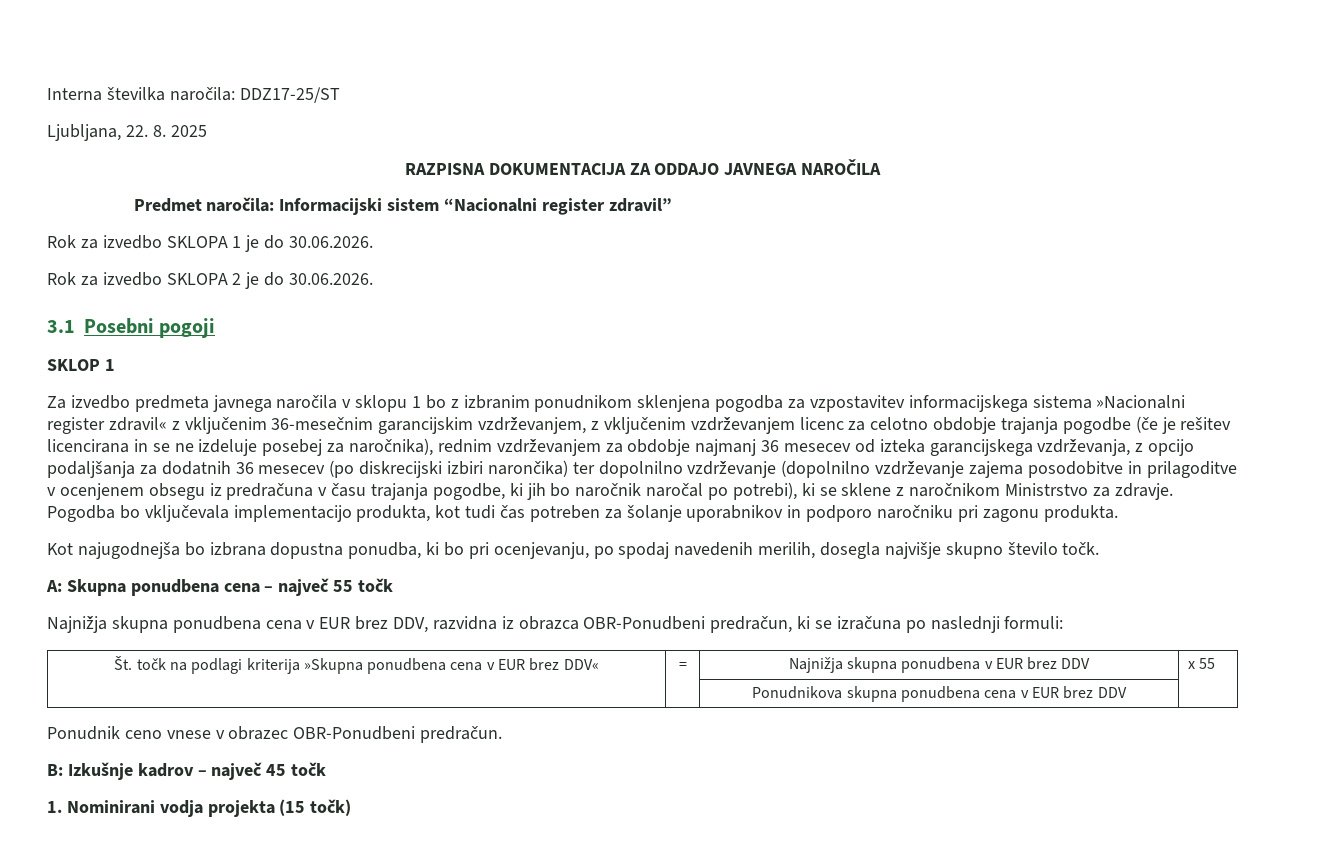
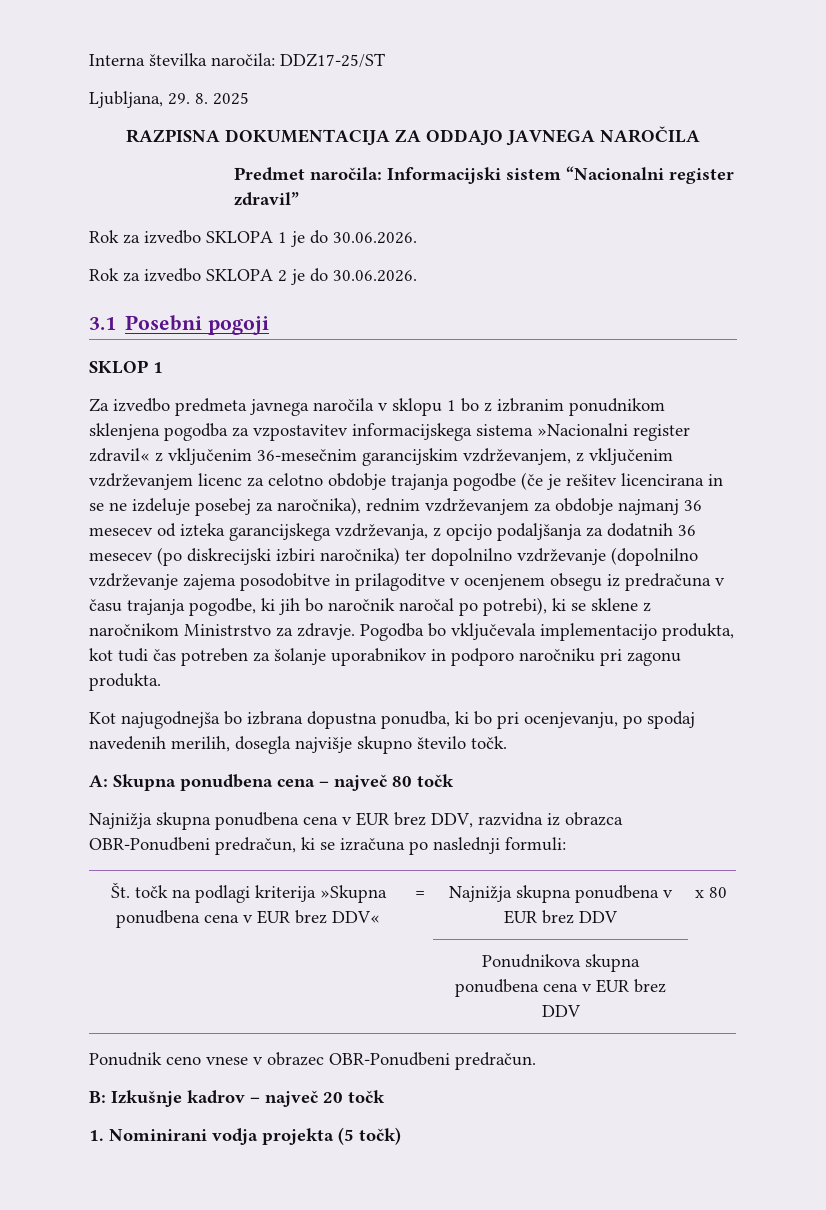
- Ljubljana, 22. 8. 2025
+ Ljubljana, 29. 8. 2025
- Za izvedbo predmeta javnega naročila v sklopu 1 bo z izbranim ponudnikom sklenjena pogodba za vzpostavitev informacijskega sistema »Nacionalni register zdravil« z vključenim 36-mesečnim garancijskim vzdrževanjem, z vključenim vzdrževanjem licenc za celotno obdobje trajanja pogodbe (če je rešitev licencirana in se ne izdeluje posebej za naročnika), rednim vzdrževanjem za obdobje najmanj 36 mesecev od izteka garancijskega vzdrževanja, z opcijo podaljšanja za dodatnih 36 mesecev (po diskrecijski izbiri narončika) ter dopolnilno vzdrževanje (dopolnilno vzdrževanje zajema posodobitve in prilagoditve v ocenjenem obsegu iz predračuna v času trajanja pogodbe, ki jih bo naročnik naročal po potrebi), ki se sklene z naročnikom Ministrstvo za zdravje.
+ Za izvedbo predmeta javnega naročila v sklopu 1 bo z izbranim ponudnikom sklenjena pogodba za vzpostavitev informacijskega sistema »Nacionalni register zdravil« z vključenim 36-mesečnim garancijskim vzdrževanjem, z vključenim vzdrževanjem licenc za celotno obdobje trajanja pogodbe (če je rešitev licencirana in se ne izdeluje posebej za naročnika), rednim vzdrževanjem za obdobje najmanj 36 mesecev od izteka garancijskega vzdrževanja, z opcijo podaljšanja za dodatnih 36 mesecev (po diskrecijski izbiri naročnika) ter dopolnilno vzdrževanje (dopolnilno vzdrževanje zajema posodobitve in prilagoditve v ocenjenem obsegu iz predračuna v času trajanja pogodbe, ki jih bo naročnik naročal po potrebi), ki se sklene z naročnikom Ministrstvo za zdravje.
- A: Skupna ponudbena cena – največ 55 točk
+ A: Skupna ponudbena cena – največ 80 točk
- Št. točk na podlagi kriterija »Skupna ponudbena cena v EUR brez DDV« | = | Najnižja skupna ponudbena v EUR brez DDV | x 55
+ Št. točk na podlagi kriterija »Skupna ponudbena cena v EUR brez DDV« | = | Najnižja skupna ponudbena v EUR brez DDV | x 80
- B: Izkušnje kadrov – največ 45 točk
+ B: Izkušnje kadrov – največ 20 točk
- 1. Nominirani vodja projekta (15 točk)
+ 1. Nominirani vodja projekta (5 točk)

